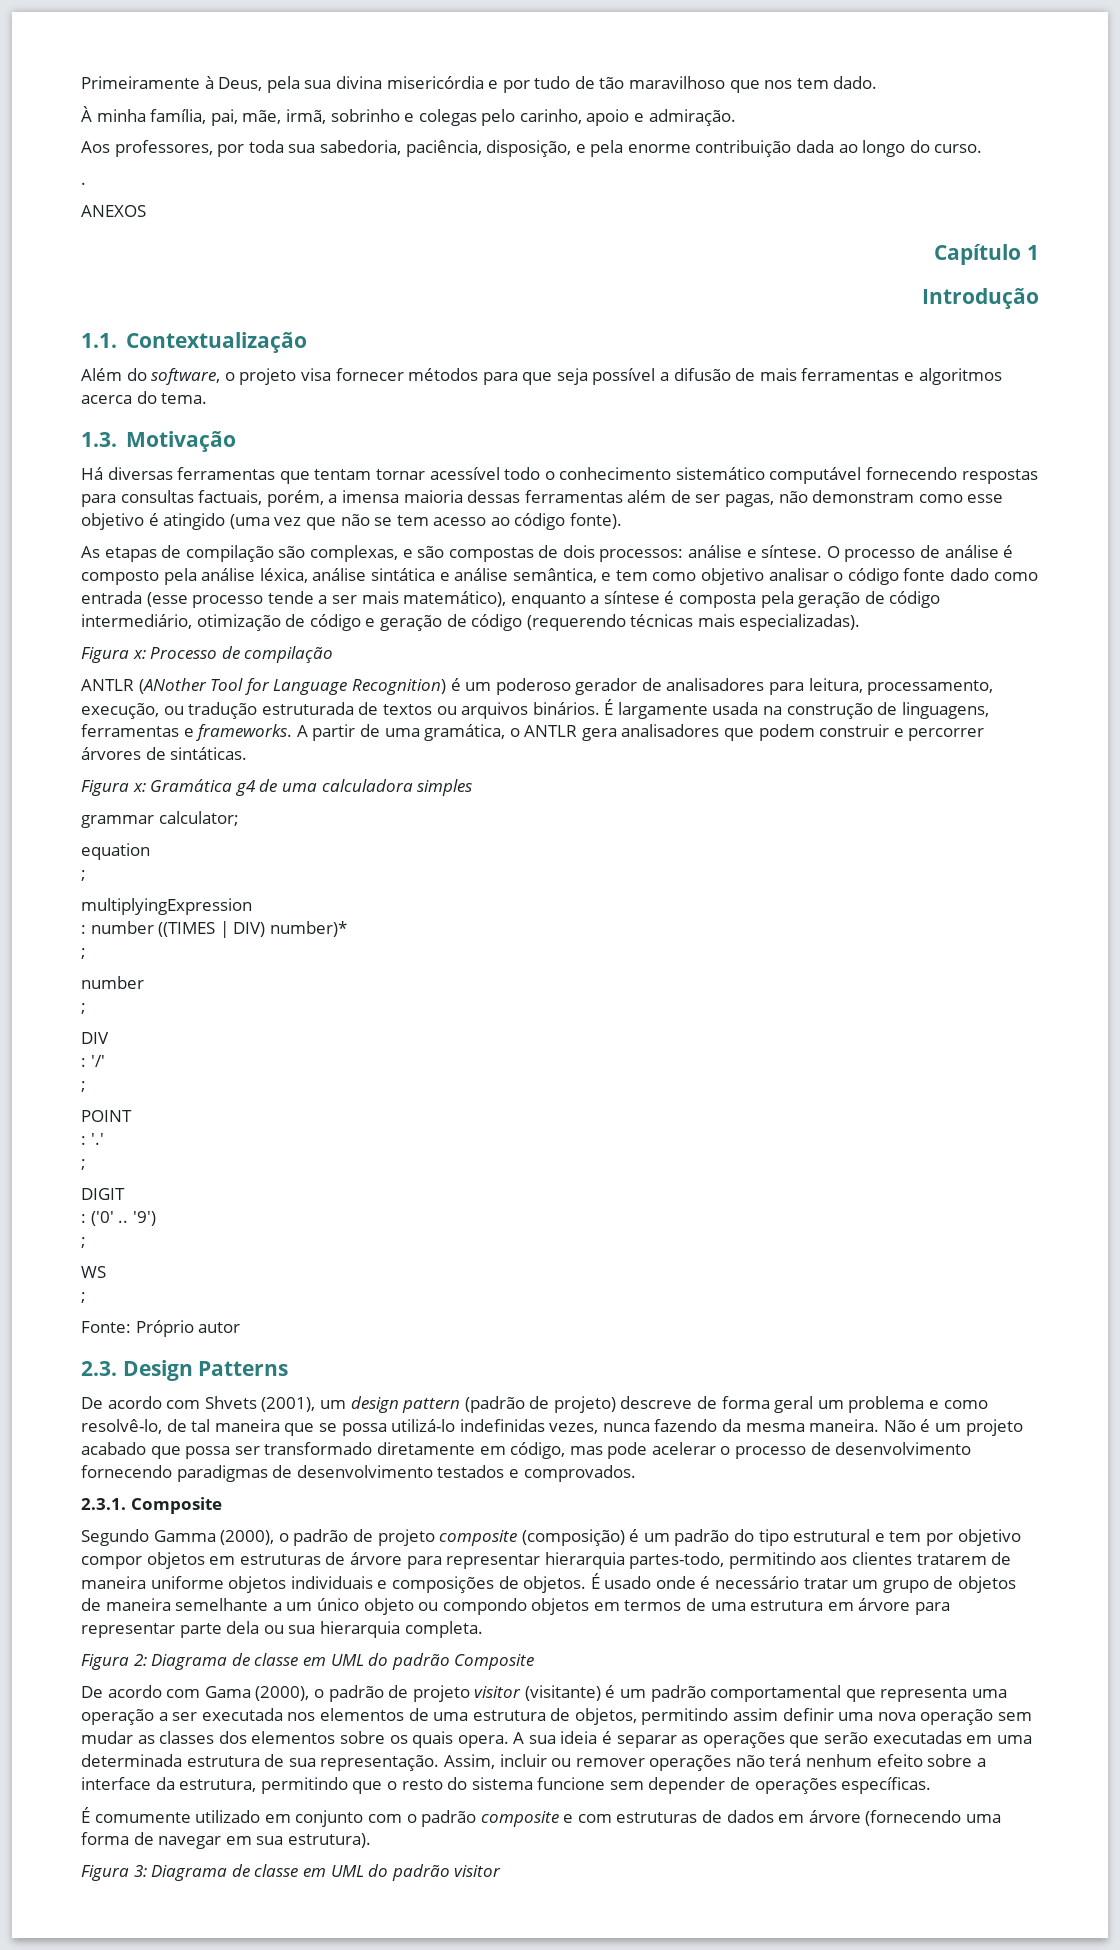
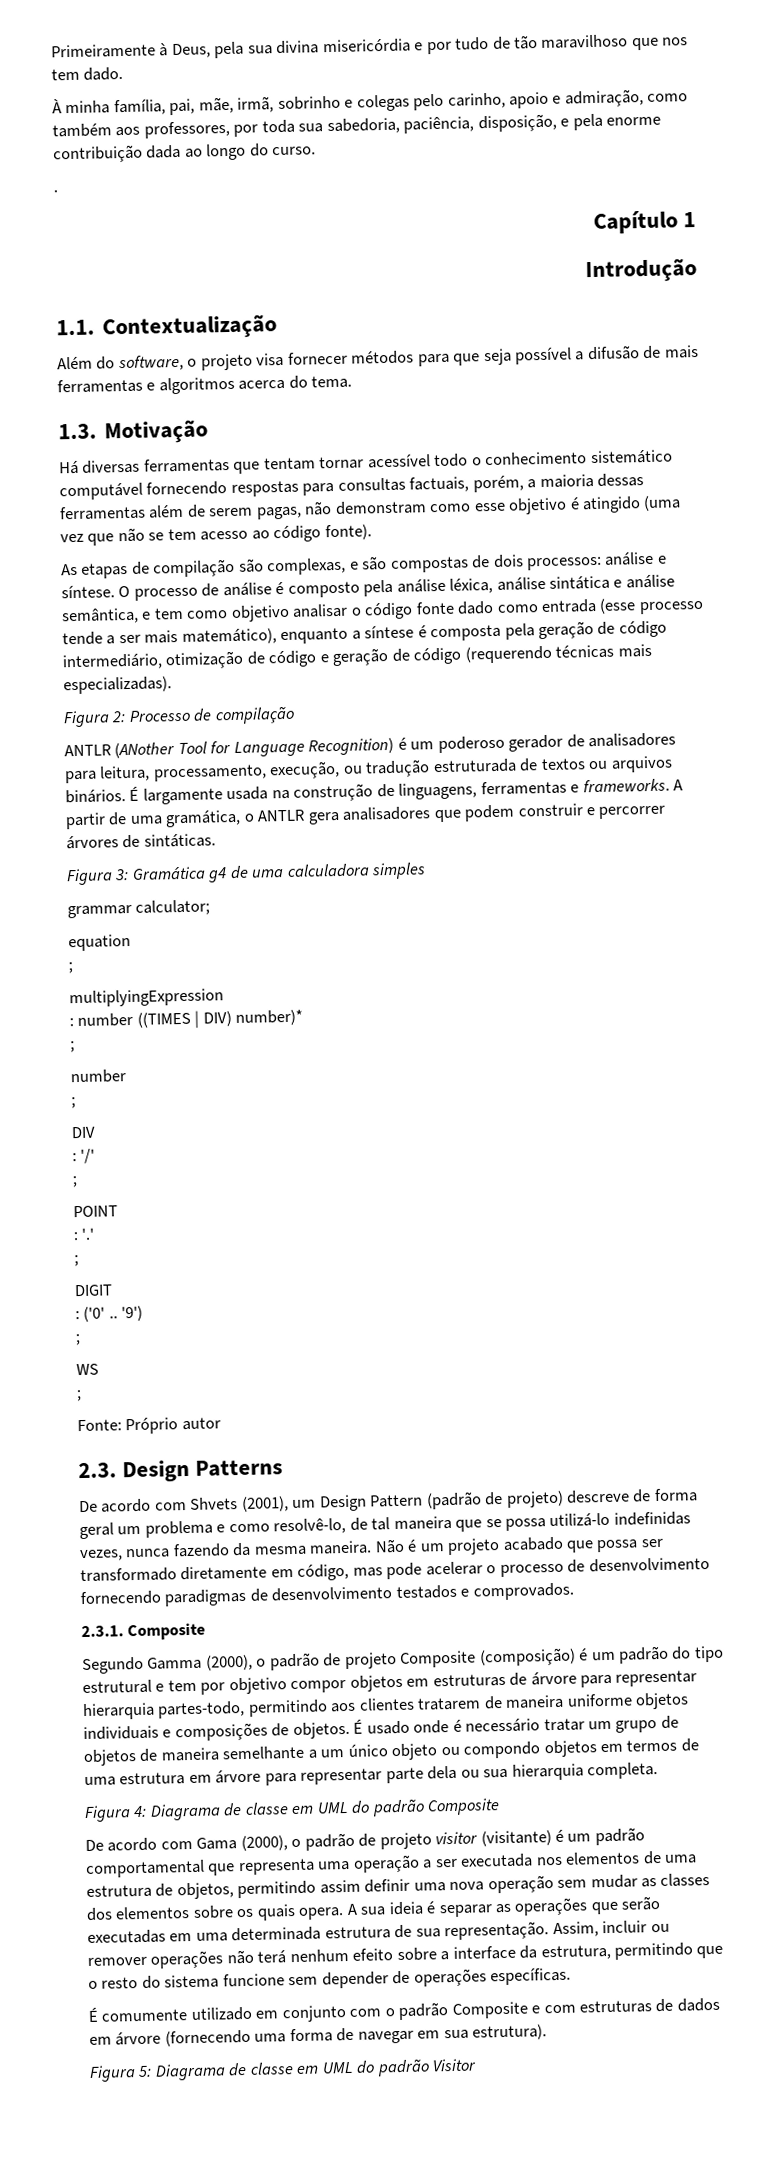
- À minha família, pai, mãe, irmã, sobrinho e colegas pelo carinho, apoio e admiração.
- Aos professores, por toda sua sabedoria, paciência, disposição, e pela enorme contribuição dada ao longo do curso.
+ À minha família, pai, mãe, irmã, sobrinho e colegas pelo carinho, apoio e admiração, como também aos professores, por toda sua sabedoria, paciência, disposição, e pela enorme contribuição dada ao longo do curso.
- ANEXOS
- Há diversas ferramentas que tentam tornar acessível todo o conhecimento sistemático computável fornecendo respostas para consultas factuais, porém, a imensa maioria dessas ferramentas além de ser pagas, não demonstram como esse objetivo é atingido (uma vez que não se tem acesso ao código fonte).
+ Há diversas ferramentas que tentam tornar acessível todo o conhecimento sistemático computável fornecendo respostas para consultas factuais, porém, a maioria dessas ferramentas além de serem pagas, não demonstram como esse objetivo é atingido (uma vez que não se tem acesso ao código fonte).
- Figura x: Processo de compilação
+ Figura 2: Processo de compilação
- Figura x: Gramática g4 de uma calculadora simples
+ Figura 3: Gramática g4 de uma calculadora simples
- De acordo com Shvets (2001), um design pattern (padrão de projeto) descreve de forma geral um problema e como resolvê-lo, de tal maneira que se possa utilizá-lo indefinidas vezes, nunca fazendo da mesma maneira.
+ De acordo com Shvets (2001), um Design Pattern (padrão de projeto) descreve de forma geral um problema e como resolvê-lo, de tal maneira que se possa utilizá-lo indefinidas vezes, nunca fazendo da mesma maneira.
- Segundo Gamma (2000), o padrão de projeto composite (composição) é um padrão do tipo estrutural e tem por objetivo compor objetos em estruturas de árvore para representar hierarquia partes-todo, permitindo aos clientes tratarem de maneira uniforme objetos individuais e composições de objetos.
+ Segundo Gamma (2000), o padrão de projeto Composite (composição) é um padrão do tipo estrutural e tem por objetivo compor objetos em estruturas de árvore para representar hierarquia partes-todo, permitindo aos clientes tratarem de maneira uniforme objetos individuais e composições de objetos.
- Figura 2: Diagrama de classe em UML do padrão Composite
+ Figura 4: Diagrama de classe em UML do padrão Composite
- É comumente utilizado em conjunto com o padrão composite e com estruturas de dados em árvore (fornecendo uma forma de navegar em sua estrutura).
+ É comumente utilizado em conjunto com o padrão Composite e com estruturas de dados em árvore (fornecendo uma forma de navegar em sua estrutura).
- Figura 3: Diagrama de classe em UML do padrão visitor
+ Figura 5: Diagrama de classe em UML do padrão Visitor

